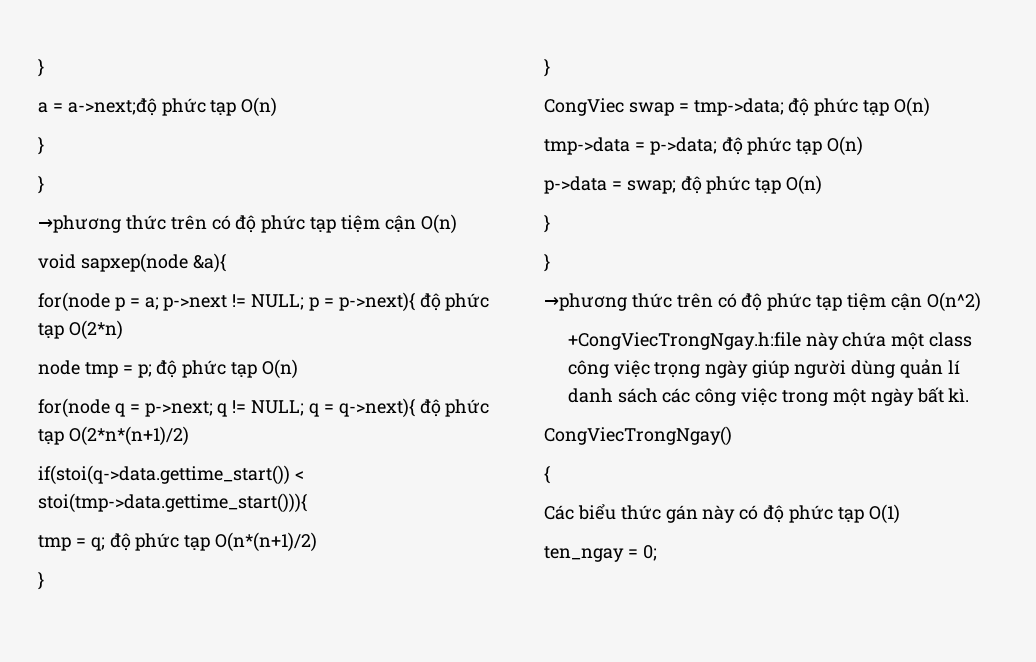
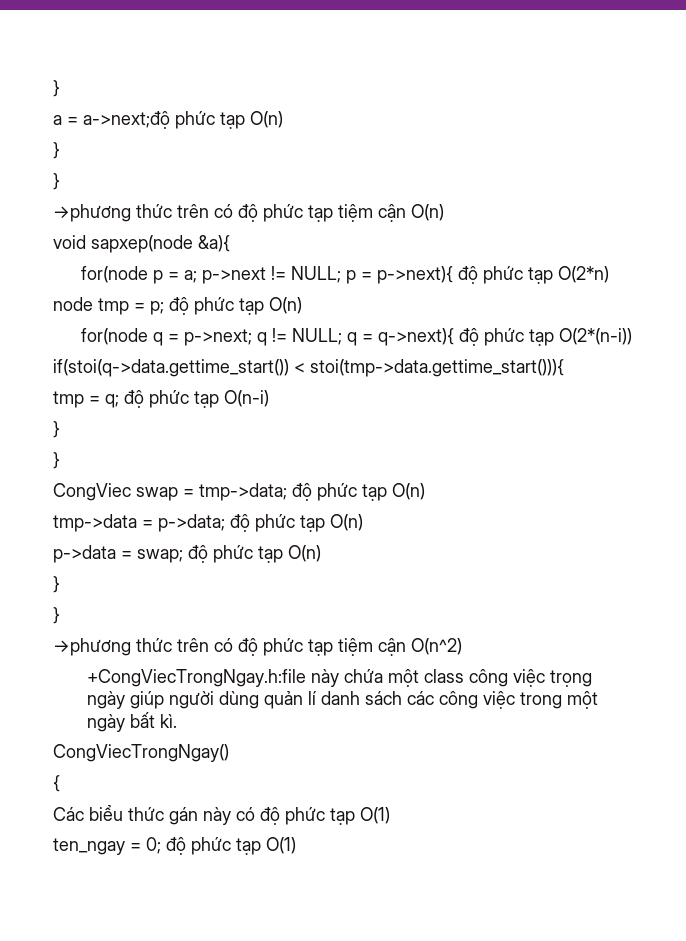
- for(node q = p->next; q != NULL; q = q->next){ độ phức tạp O(2*n*(n+1)/2)
+ for(node q = p->next; q != NULL; q = q->next){ độ phức tạp O(2*(n-i))
- tmp = q; độ phức tạp O(n*(n+1)/2)
+ tmp = q; độ phức tạp O(n-i)
- ten_ngay = 0;
+ ten_ngay = 0; độ phức tạp O(1)

